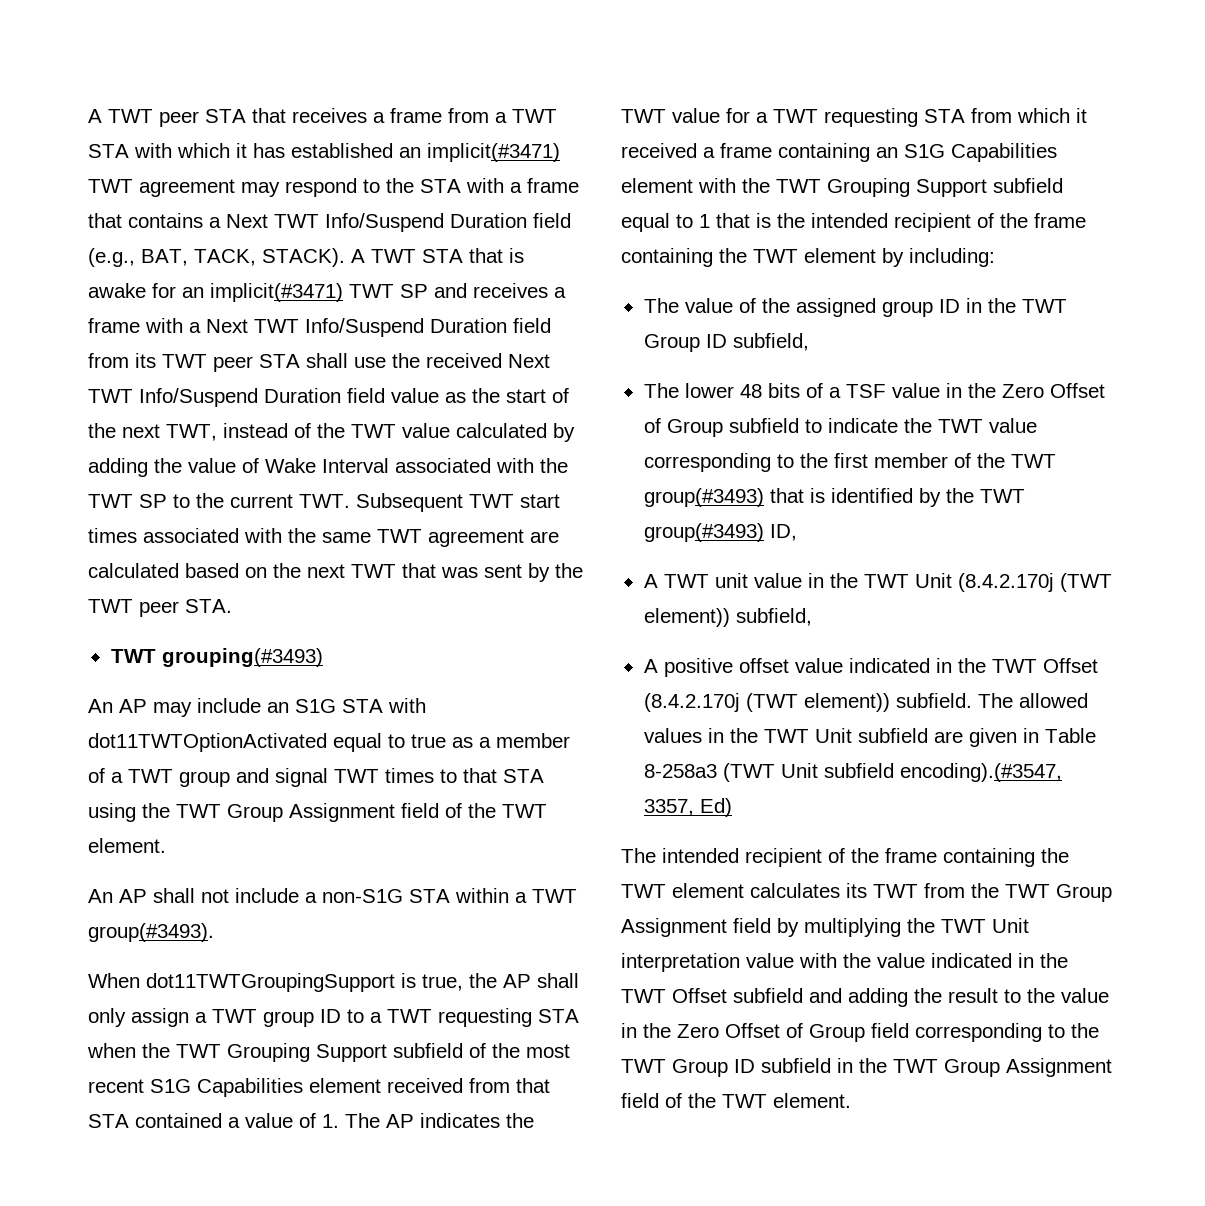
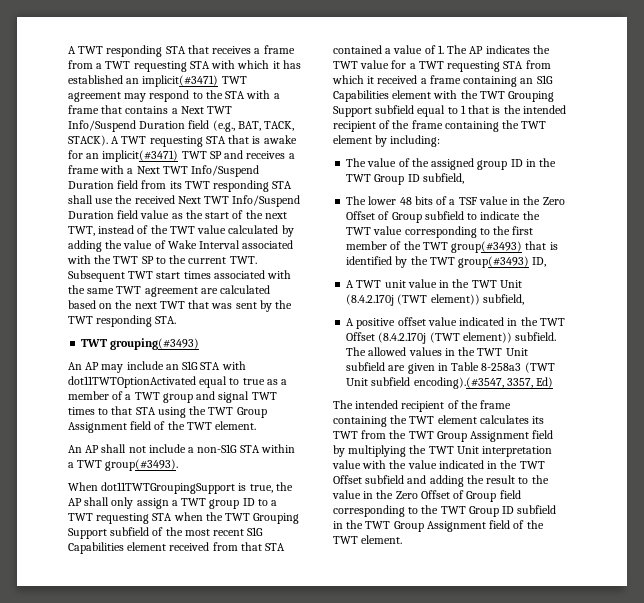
- A TWT peer STA that receives a frame from a TWT STA with which it has established an implicit(#3471) TWT agreement may respond to the STA with a frame that contains a Next TWT Info/Suspend Duration field (e.g., BAT, TACK, STACK).
+ A TWT responding STA that receives a frame from a TWT requesting STA with which it has established an implicit(#3471) TWT agreement may respond to the STA with a frame that contains a Next TWT Info/Suspend Duration field (e.g., BAT, TACK, STACK).
- A TWT STA that is awake for an implicit(#3471) TWT SP and receives a frame with a Next TWT Info/Suspend Duration field from its TWT peer STA shall use the received Next TWT Info/Suspend Duration field value as the start of the next TWT, instead of the TWT value calculated by adding the value of Wake Interval associated with the TWT SP to the current TWT. Subsequent TWT start times associated with the same TWT agreement are calculated based on the next TWT that was sent by the TWT peer STA.
+ A TWT requesting STA that is awake for an implicit(#3471) TWT SP and receives a frame with a Next TWT Info/Suspend Duration field from its TWT responding STA shall use the received Next TWT Info/Suspend Duration field value as the start of the next TWT, instead of the TWT value calculated by adding the value of Wake Interval associated with the TWT SP to the current TWT. Subsequent TWT start times associated with the same TWT agreement are calculated based on the next TWT that was sent by the TWT responding STA.

